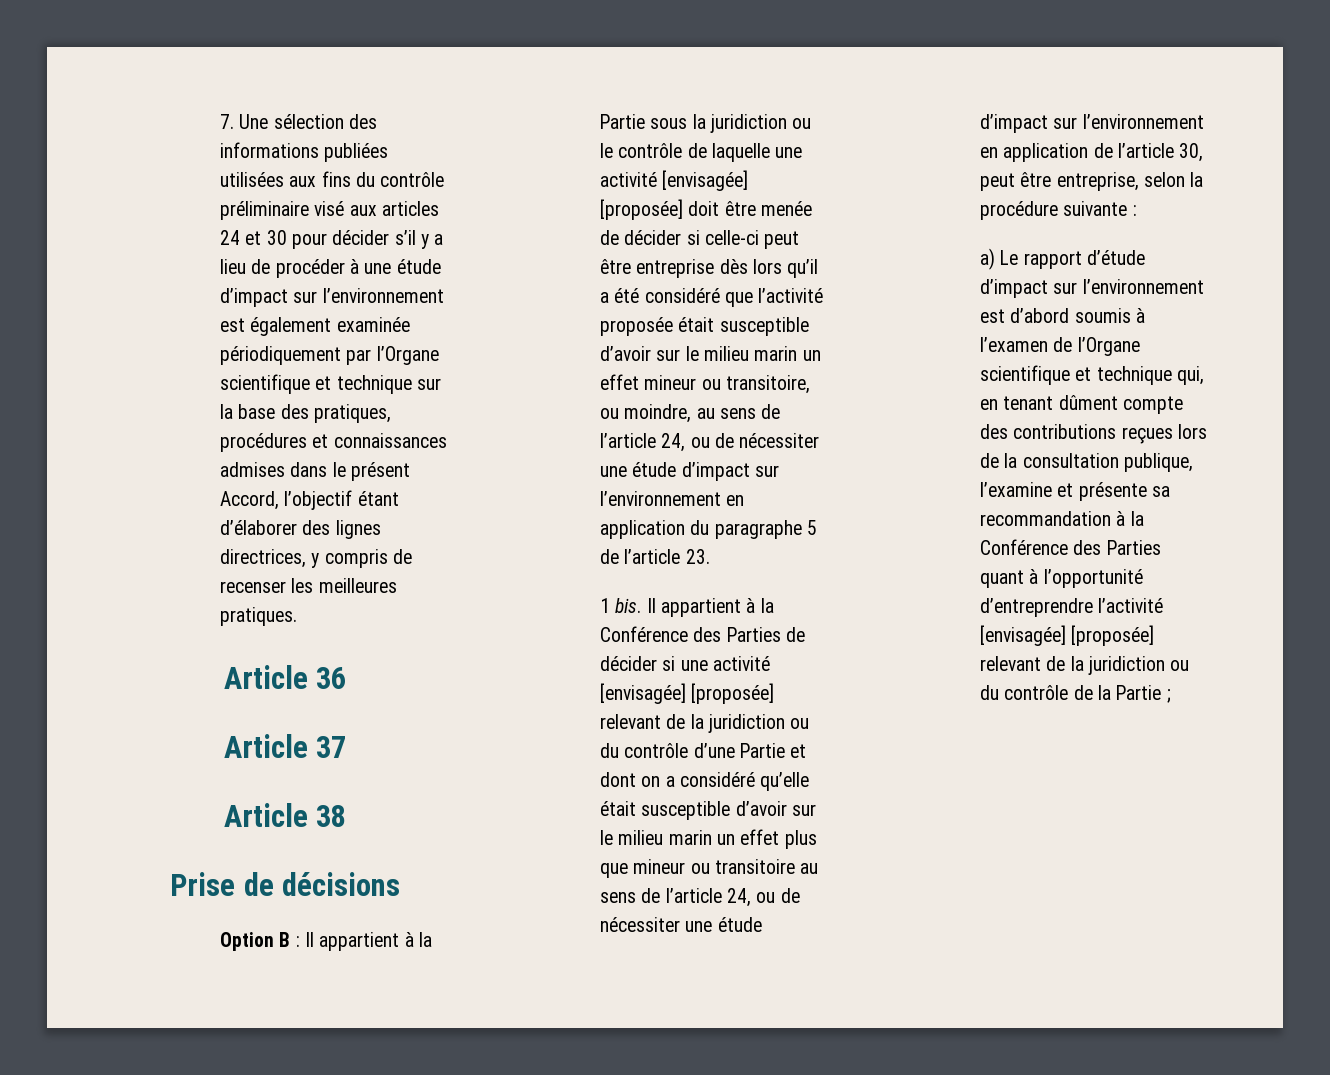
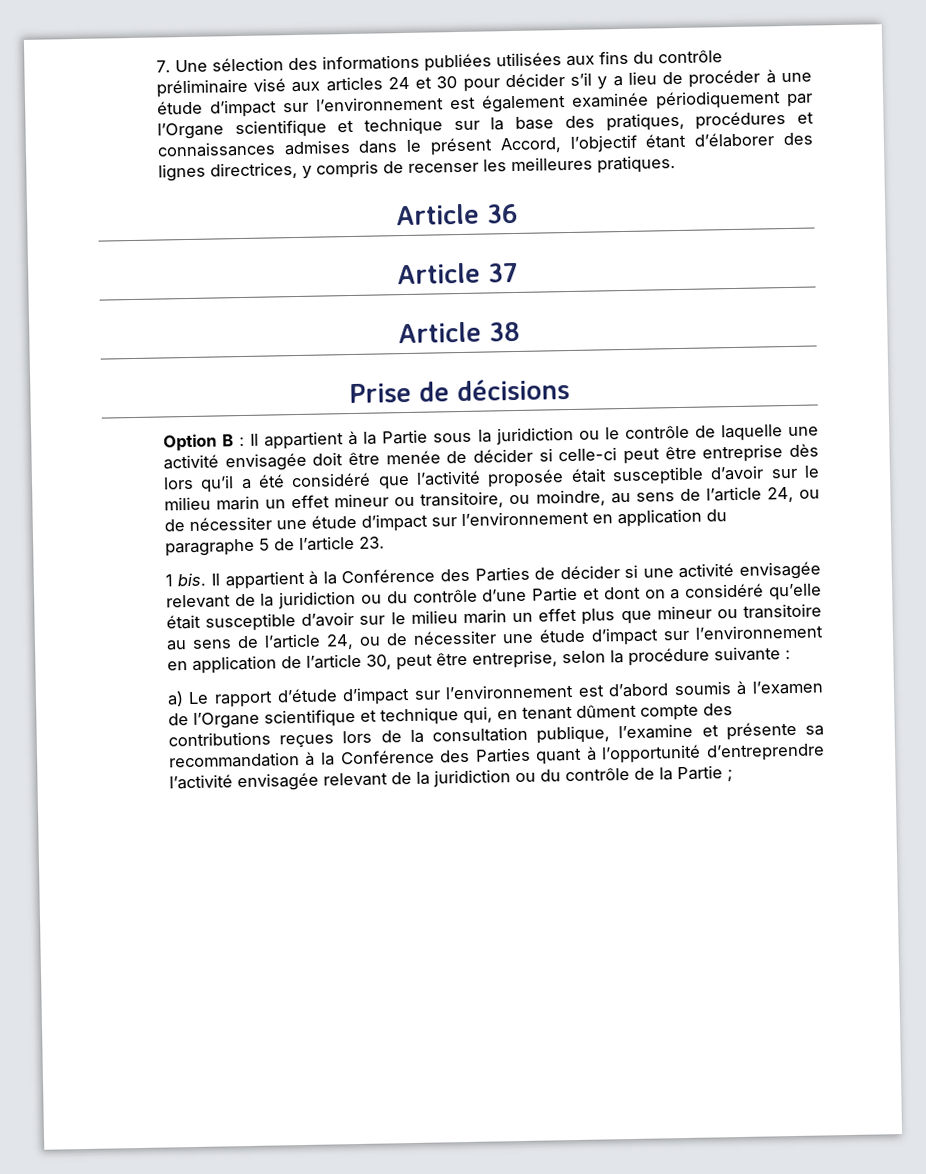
- Il appartient à la Partie sous la juridiction ou le contrôle de laquelle une activité [envisagée] [proposée] doit être menée de décider si celle-ci peut être entreprise dès lors qu’il a été considéré que l’activité proposée était susceptible d’avoir sur le milieu marin un effet mineur ou transitoire, ou moindre, au sens de l’article 24, ou de nécessiter une étude d’impact sur l’environnement en application du paragraphe 5 de l’article 23.
+ Il appartient à la Partie sous la juridiction ou le contrôle de laquelle une activité envisagée doit être menée de décider si celle-ci peut être entreprise dès lors qu’il a été considéré que l’activité proposée était susceptible d’avoir sur le milieu marin un effet mineur ou transitoire, ou moindre, au sens de l’article 24, ou de nécessiter une étude d’impact sur l’environnement en application du paragraphe 5 de l’article 23.
- Il appartient à la Conférence des Parties de décider si une activité [envisagée] [proposée] relevant de la juridiction ou du contrôle d’une Partie et dont on a considéré qu’elle était susceptible d’avoir sur le milieu marin un effet plus que mineur ou transitoire au sens de l’article 24, ou de nécessiter une étude d’impact sur l’environnement en application de l’article 30, peut être entreprise, selon la procédure suivante :
+ Il appartient à la Conférence des Parties de décider si une activité envisagée relevant de la juridiction ou du contrôle d’une Partie et dont on a considéré qu’elle était susceptible d’avoir sur le milieu marin un effet plus que mineur ou transitoire au sens de l’article 24, ou de nécessiter une étude d’impact sur l’environnement en application de l’article 30, peut être entreprise, selon la procédure suivante :
- a) Le rapport d’étude d’impact sur l’environnement est d’abord soumis à l’examen de l’Organe scientifique et technique qui, en tenant dûment compte des contributions reçues lors de la consultation publique, l’examine et présente sa recommandation à la Conférence des Parties quant à l’opportunité d’entreprendre l’activité [envisagée] [proposée] relevant de la juridiction ou du contrôle de la Partie ;
+ a) Le rapport d’étude d’impact sur l’environnement est d’abord soumis à l’examen de l’Organe scientifique et technique qui, en tenant dûment compte des contributions reçues lors de la consultation publique, l’examine et présente sa recommandation à la Conférence des Parties quant à l’opportunité d’entreprendre l’activité envisagée relevant de la juridiction ou du contrôle de la Partie ;

